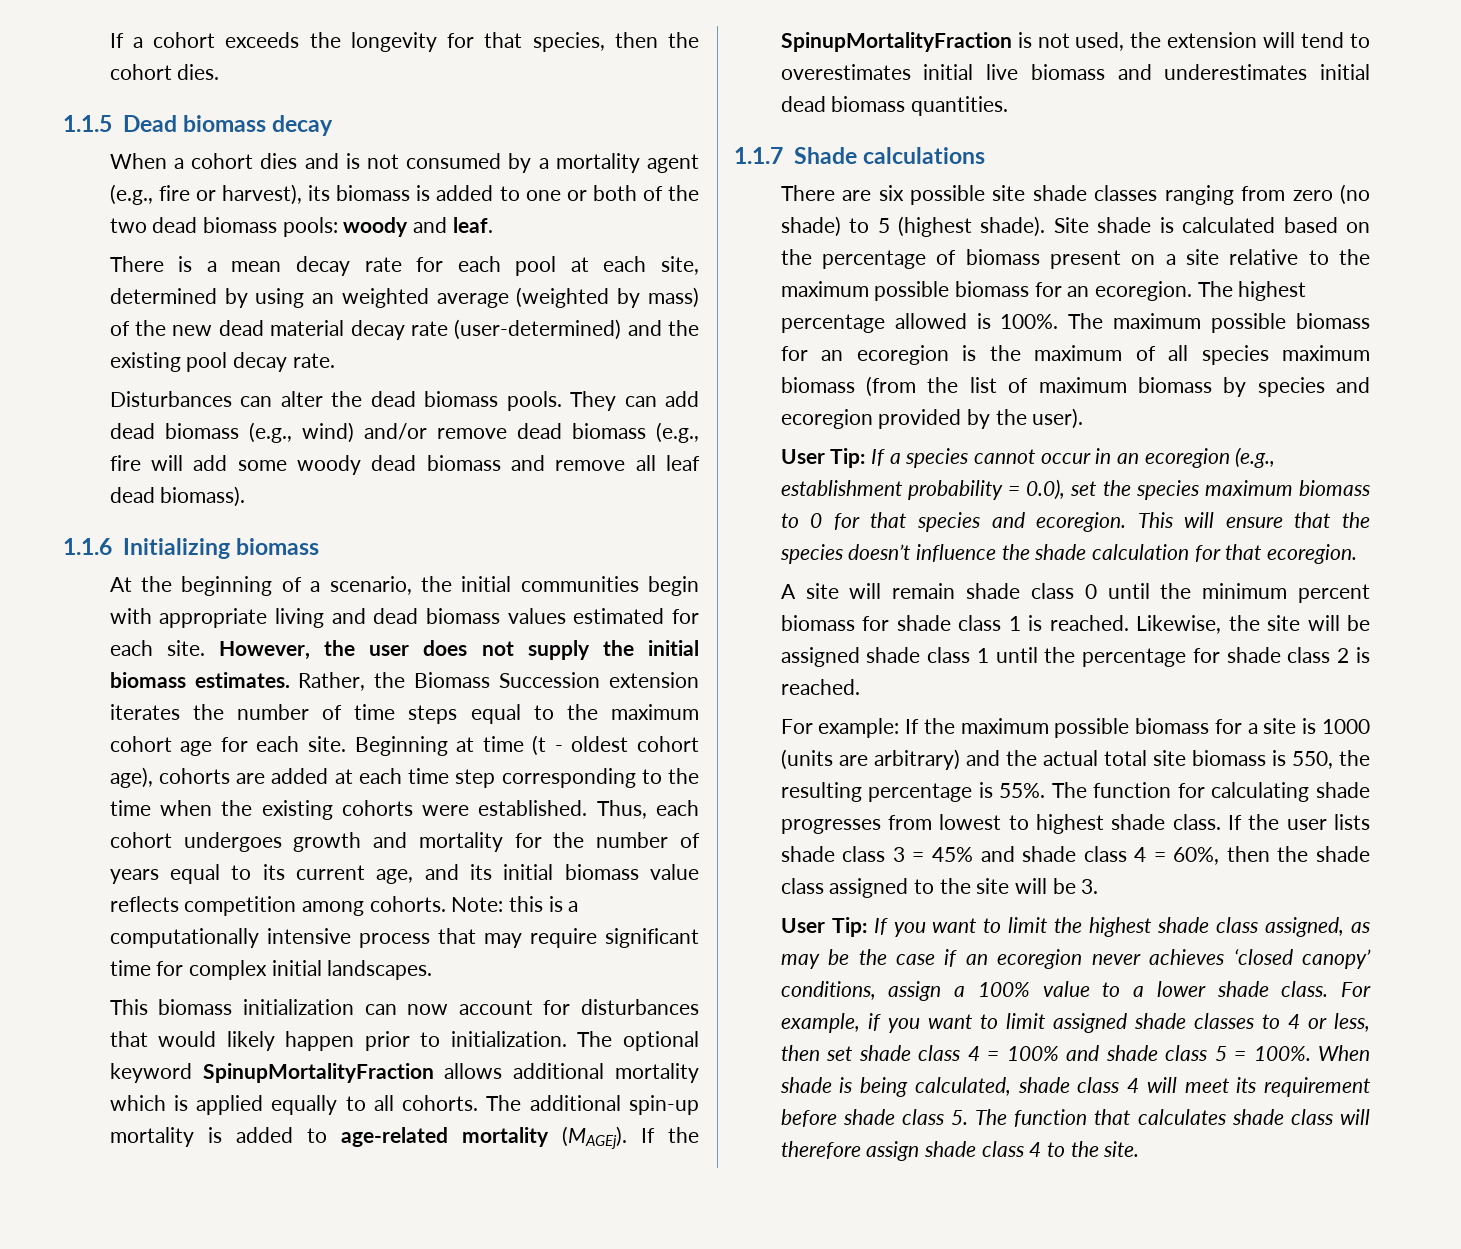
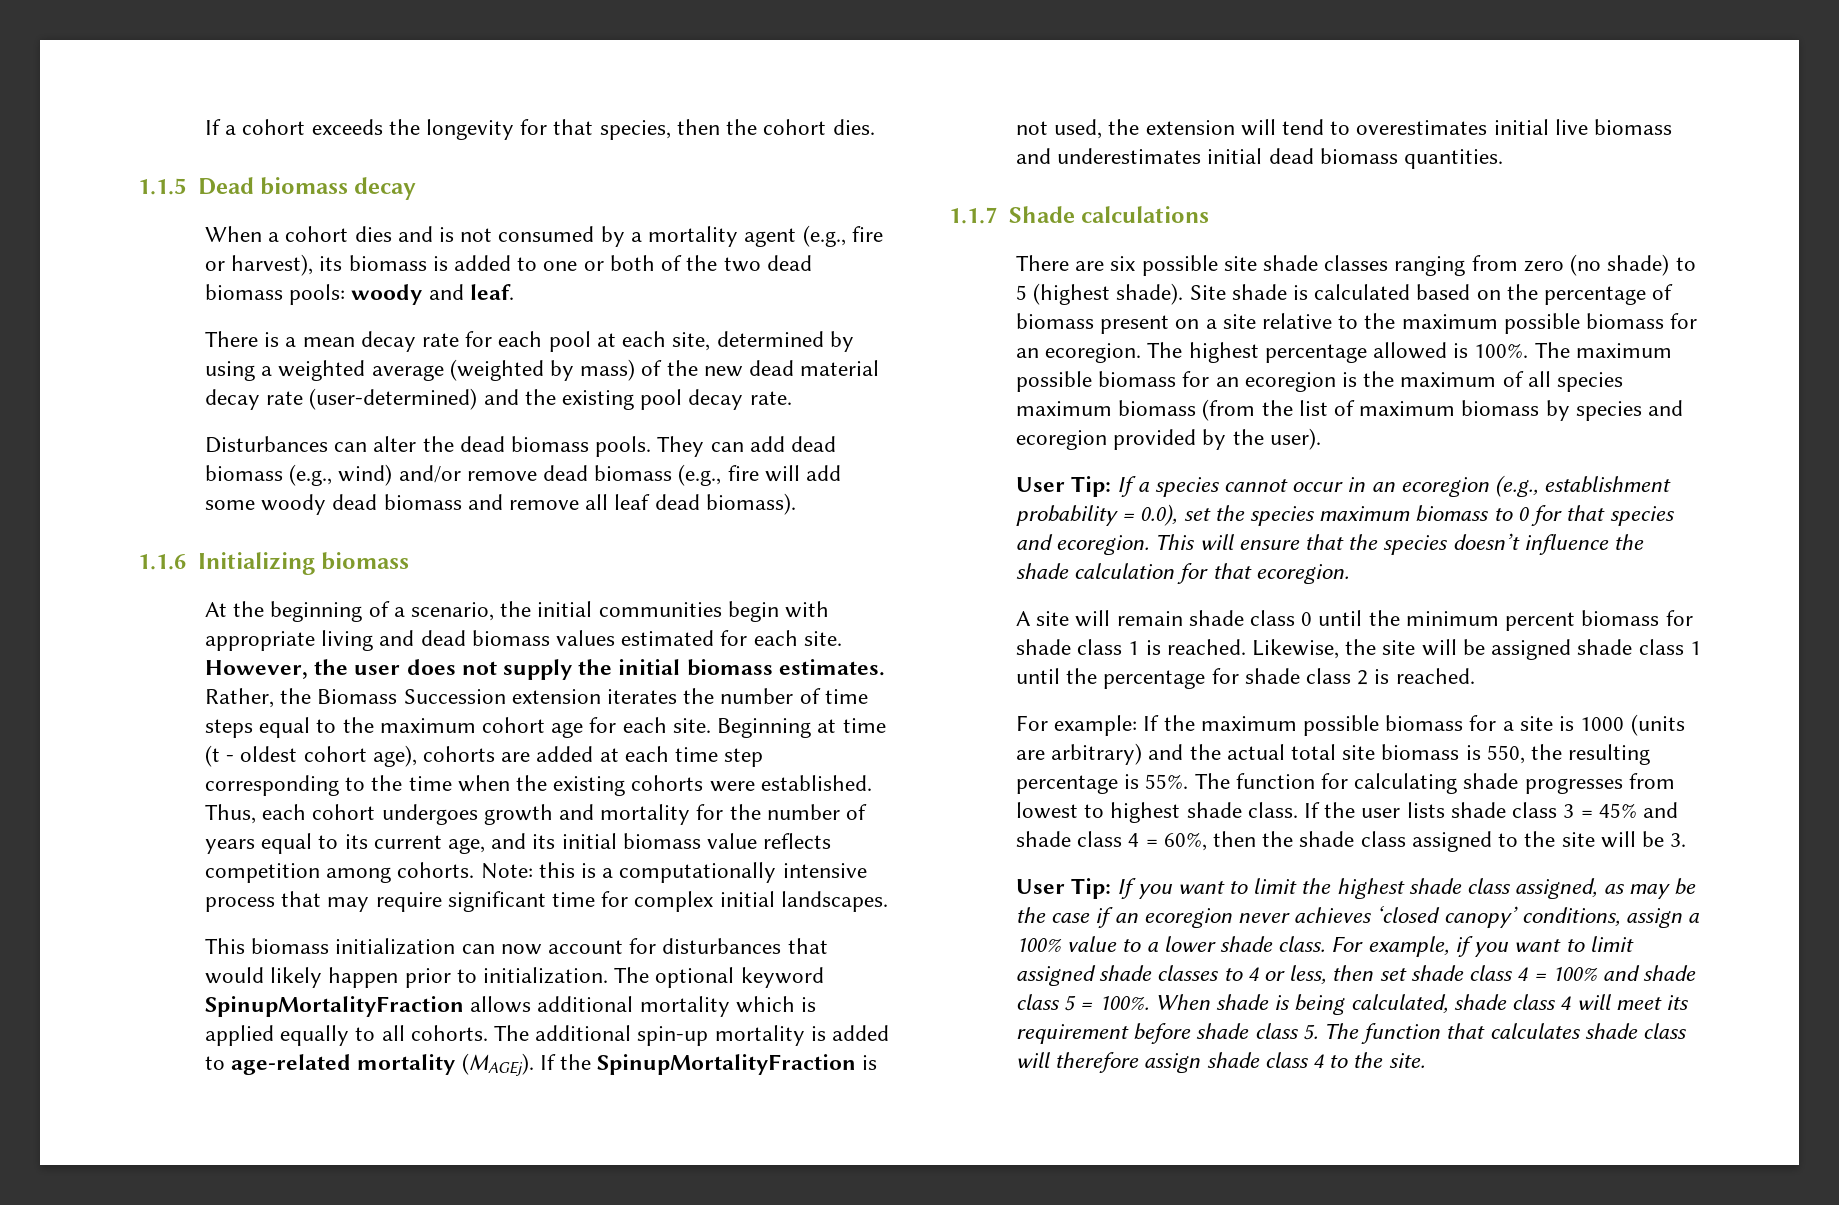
- There is a mean decay rate for each pool at each site, determined by using an weighted average (weighted by mass) of the new dead material decay rate (user-determined) and the existing pool decay rate.
+ There is a mean decay rate for each pool at each site, determined by using a weighted average (weighted by mass) of the new dead material decay rate (user-determined) and the existing pool decay rate.

